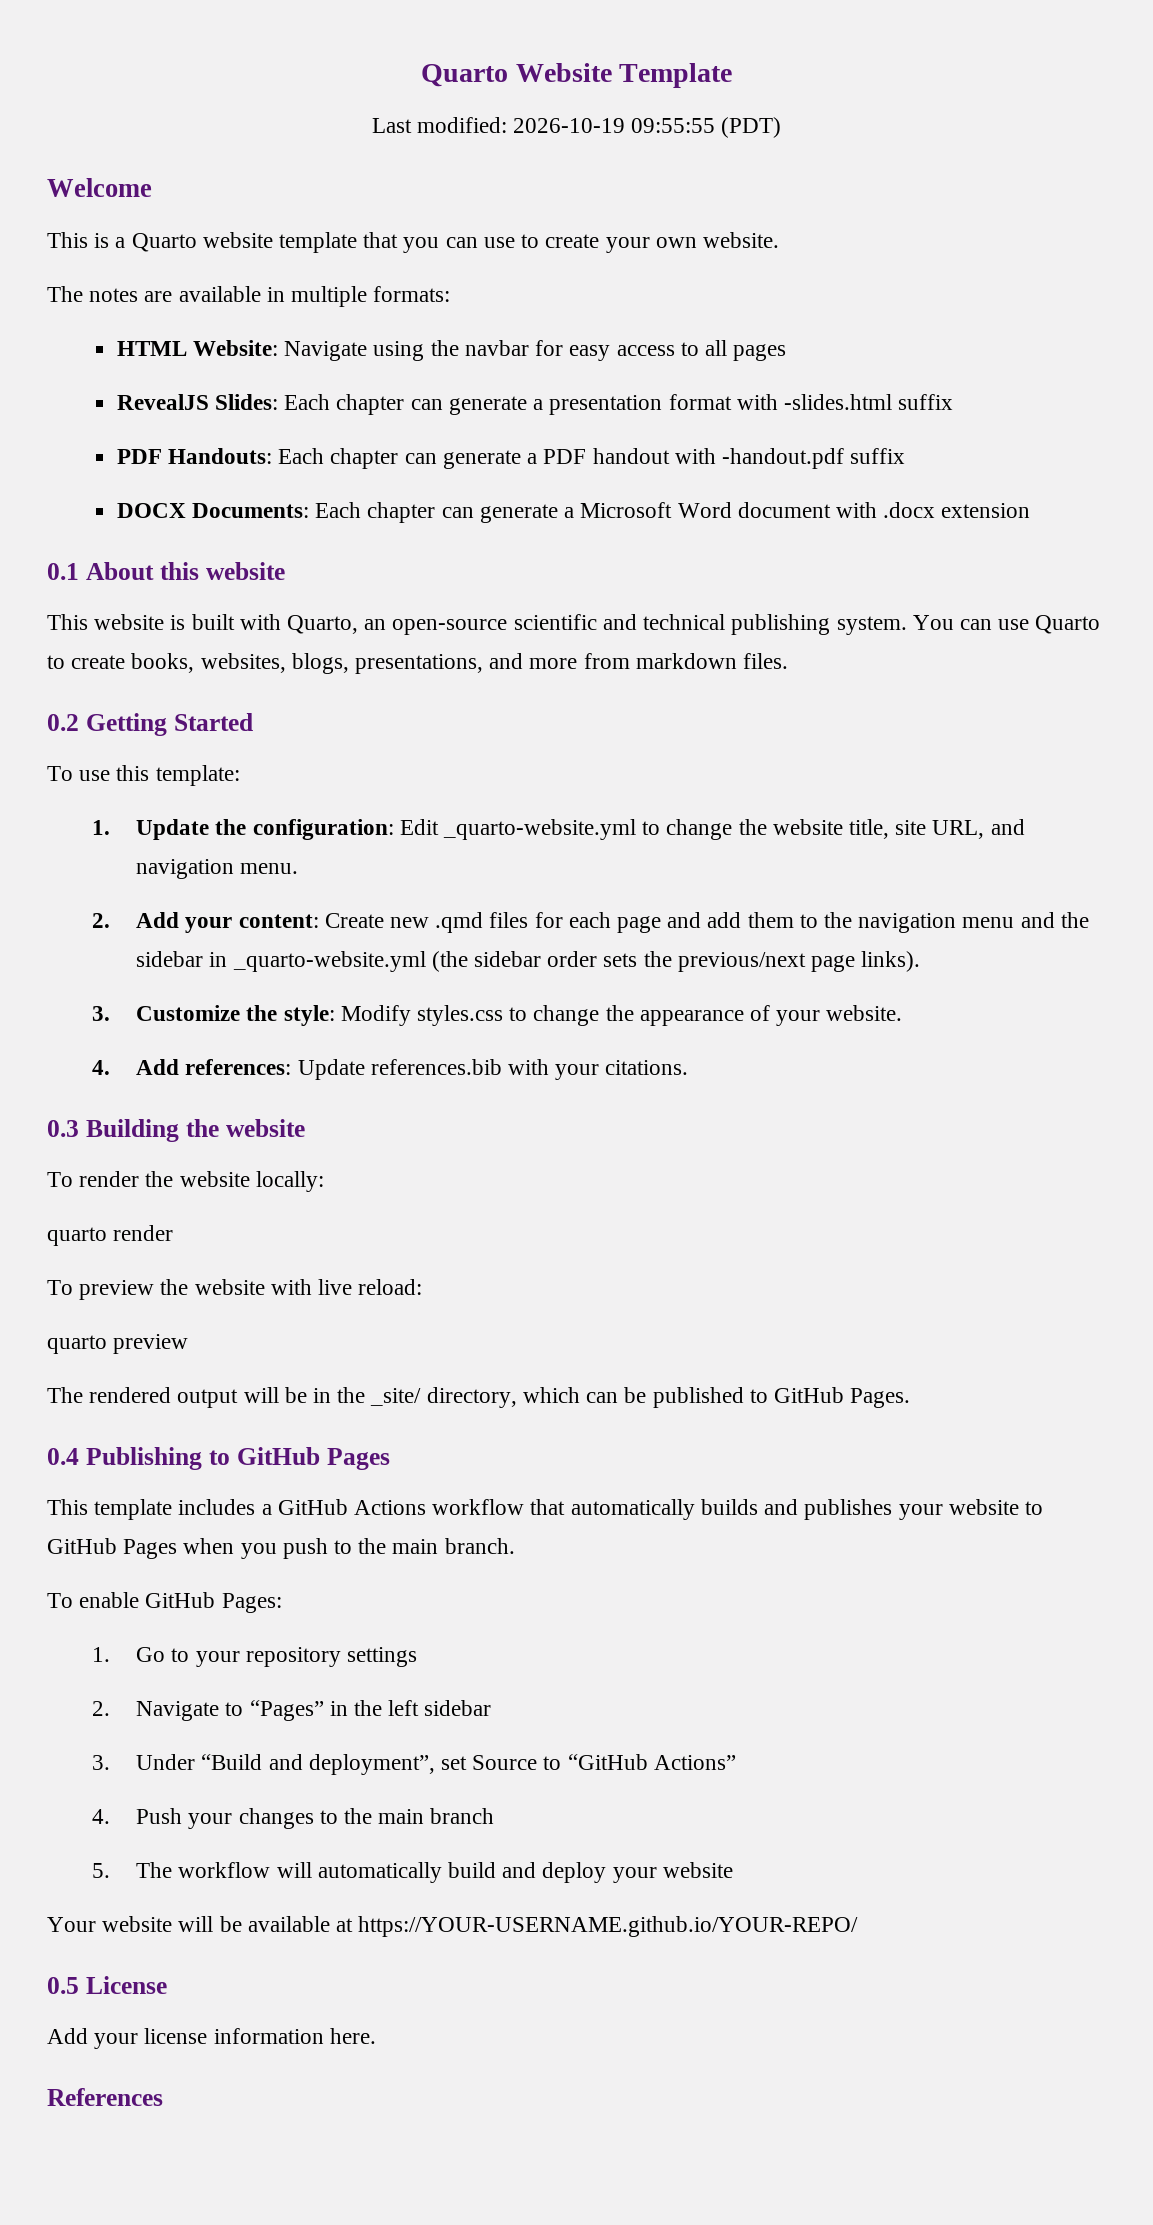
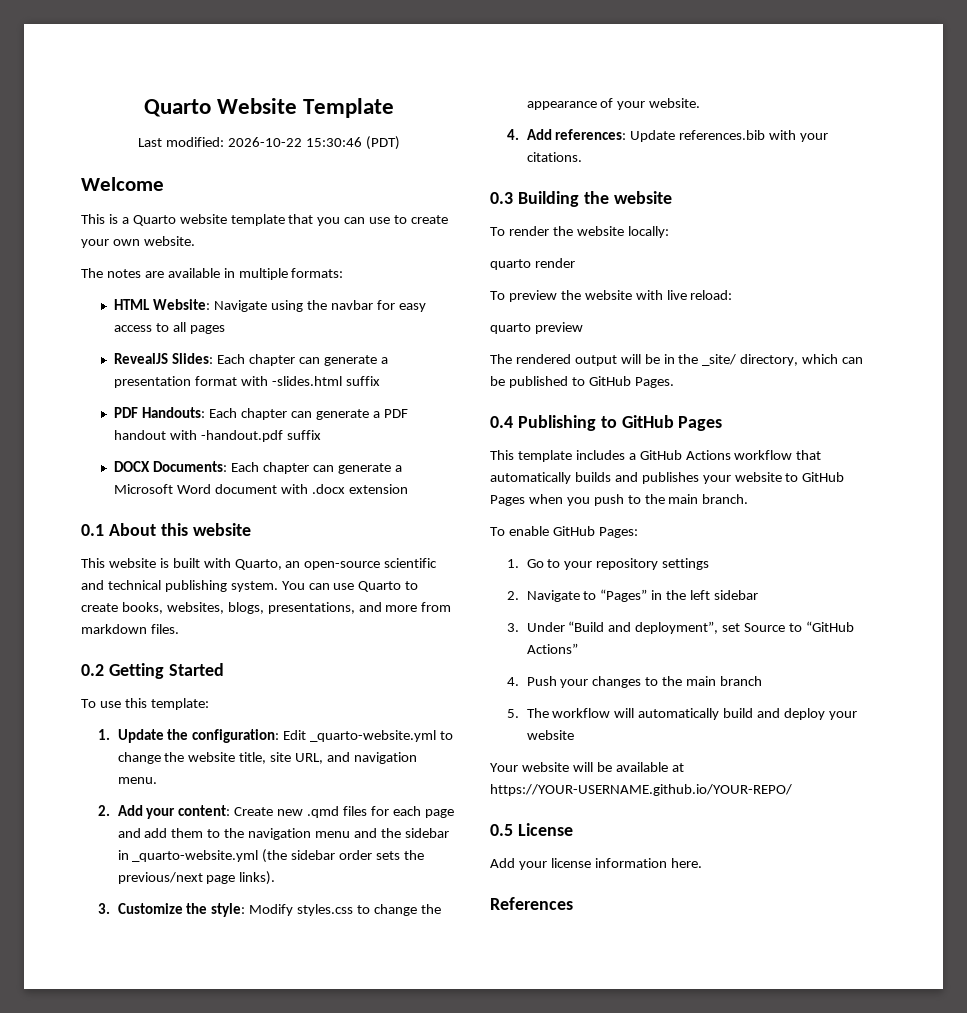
- Last modified: 2026-10-19 09:55:55 (PDT)
+ Last modified: 2026-10-22 15:30:46 (PDT)

